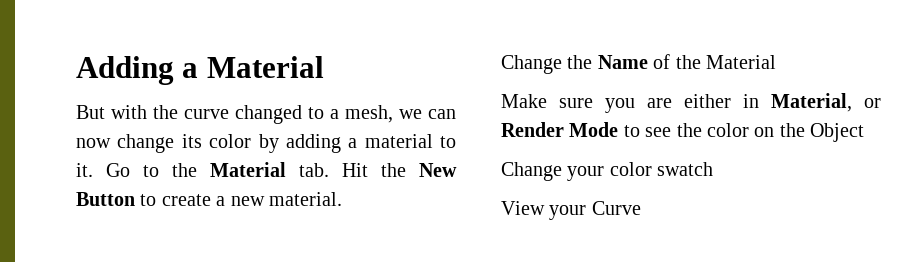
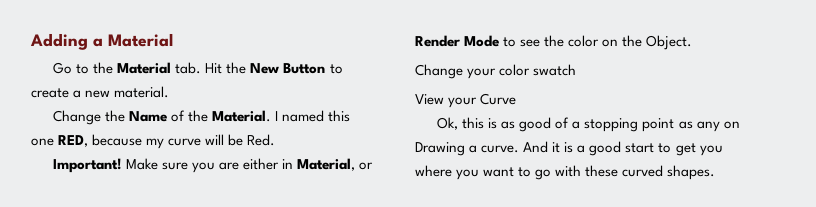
- But with the curve changed to a mesh, we can now change its color by adding a material to it.
- Change the Name of the Material
- Make sure you are either in Material, or Render Mode to see the color on the Object
+ Change the Name of the Material. I named this one RED, because my curve will be Red.
+ Important! Make sure you are either in Material, or Render Mode to see the color on the Object.
+ Ok, this is as good of a stopping point as any on Drawing a curve. And it is a good start to get you where you want to go with these curved shapes.

